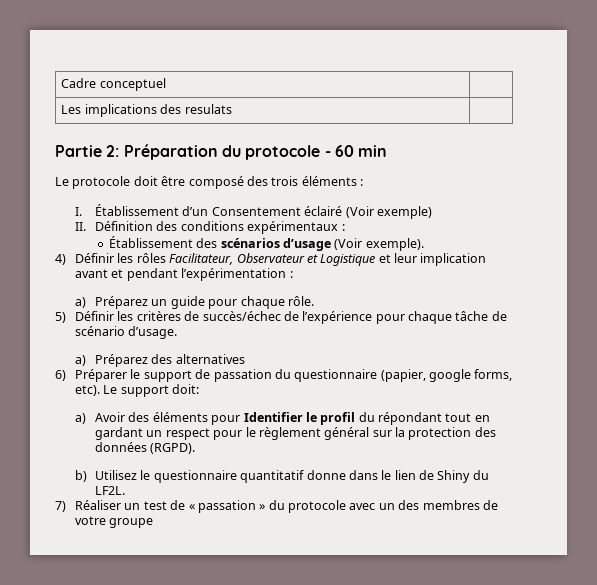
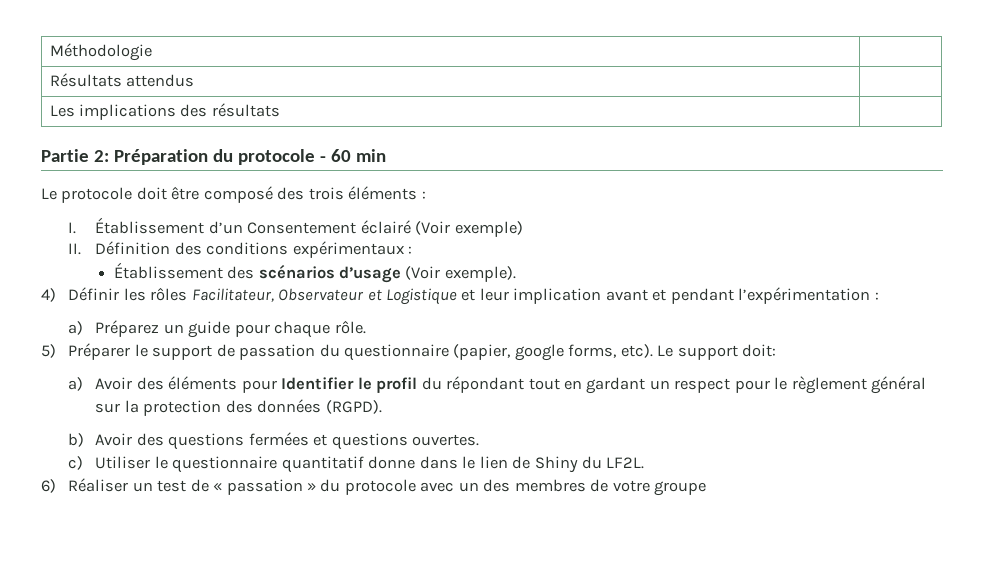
- Cadre conceptuel |
+ Méthodologie |
+ Résultats attendus |
- Les implications des resulats |
+ Les implications des résultats |
- 5) Définir les critères de succès/échec de l’expérience pour chaque tâche de scénario d’usage.
- a) Préparez des alternatives
- 6) Préparer le support de passation du questionnaire (papier, google forms, etc).
+ 5) Préparer le support de passation du questionnaire (papier, google forms, etc).
- b) Utilisez le questionnaire quantitatif donne dans le lien de Shiny du LF2L.
+ b) Avoir des questions fermées et questions ouvertes.
+ c) Utiliser le questionnaire quantitatif donne dans le lien de Shiny du LF2L.
- 7) Réaliser un test de « passation » du protocole avec un des membres de votre groupe
+ 6) Réaliser un test de « passation » du protocole avec un des membres de votre groupe

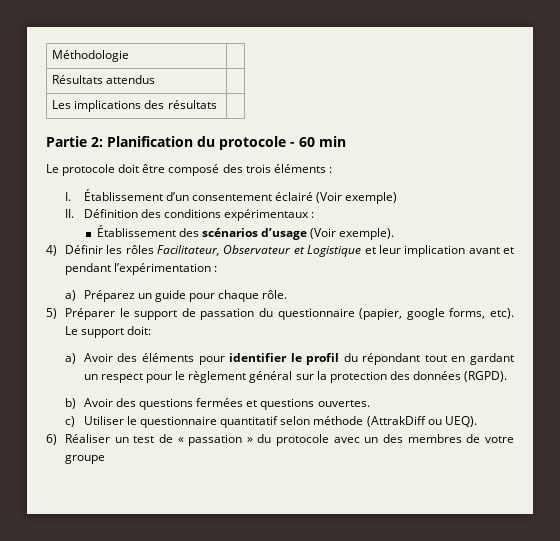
- Partie 2: Préparation du protocole - 60 min
+ Partie 2: Planification du protocole - 60 min
- I. Établissement d’un Consentement éclairé (Voir exemple)
+ I. Établissement d’un consentement éclairé (Voir exemple)
- a) Avoir des éléments pour Identifier le profil du répondant tout en gardant un respect pour le règlement général sur la protection des données (RGPD).
+ a) Avoir des éléments pour identifier le profil du répondant tout en gardant un respect pour le règlement général sur la protection des données (RGPD).
- c) Utiliser le questionnaire quantitatif donne dans le lien de Shiny du LF2L.
+ c) Utiliser le questionnaire quantitatif selon méthode (AttrakDiff ou UEQ).

